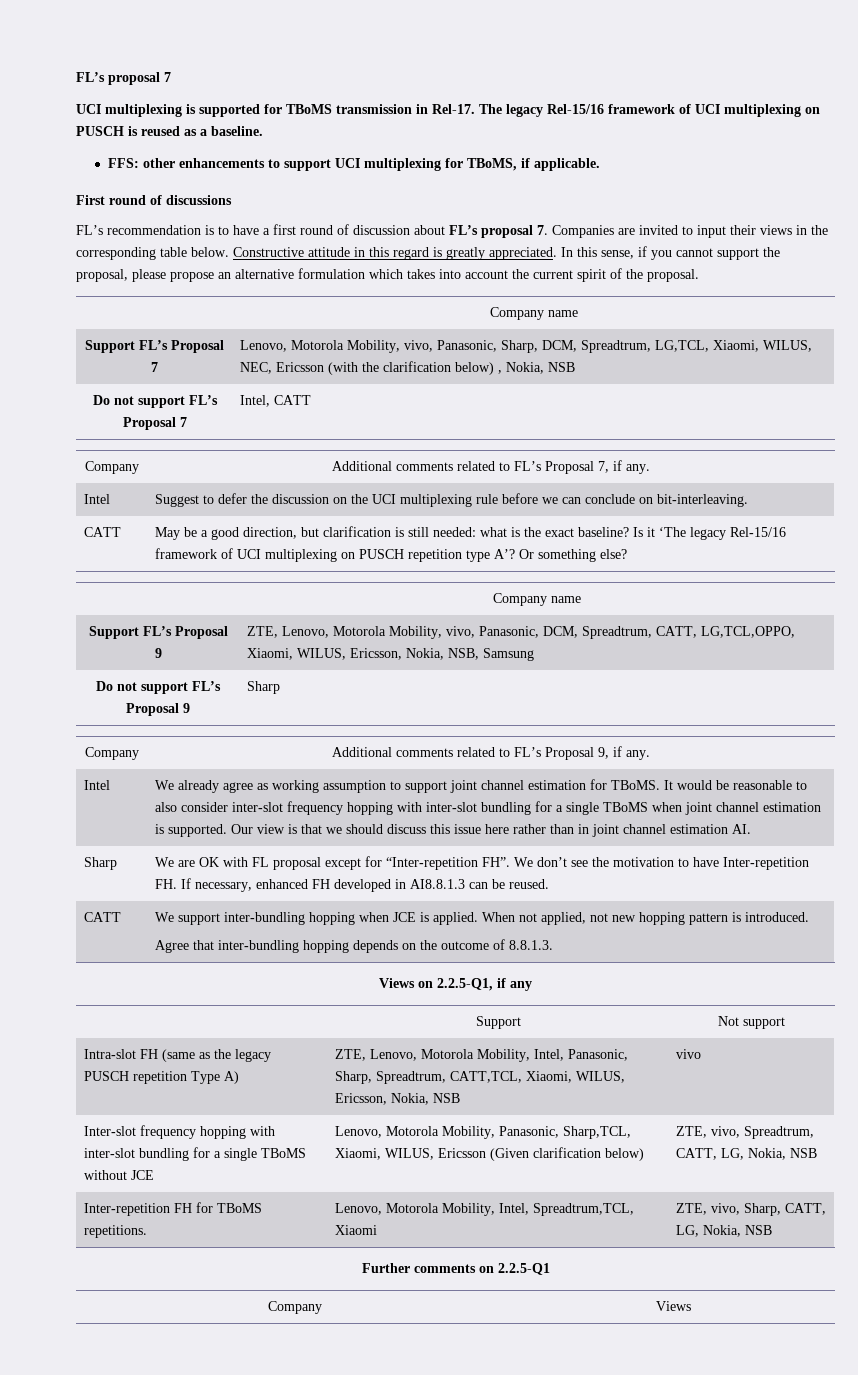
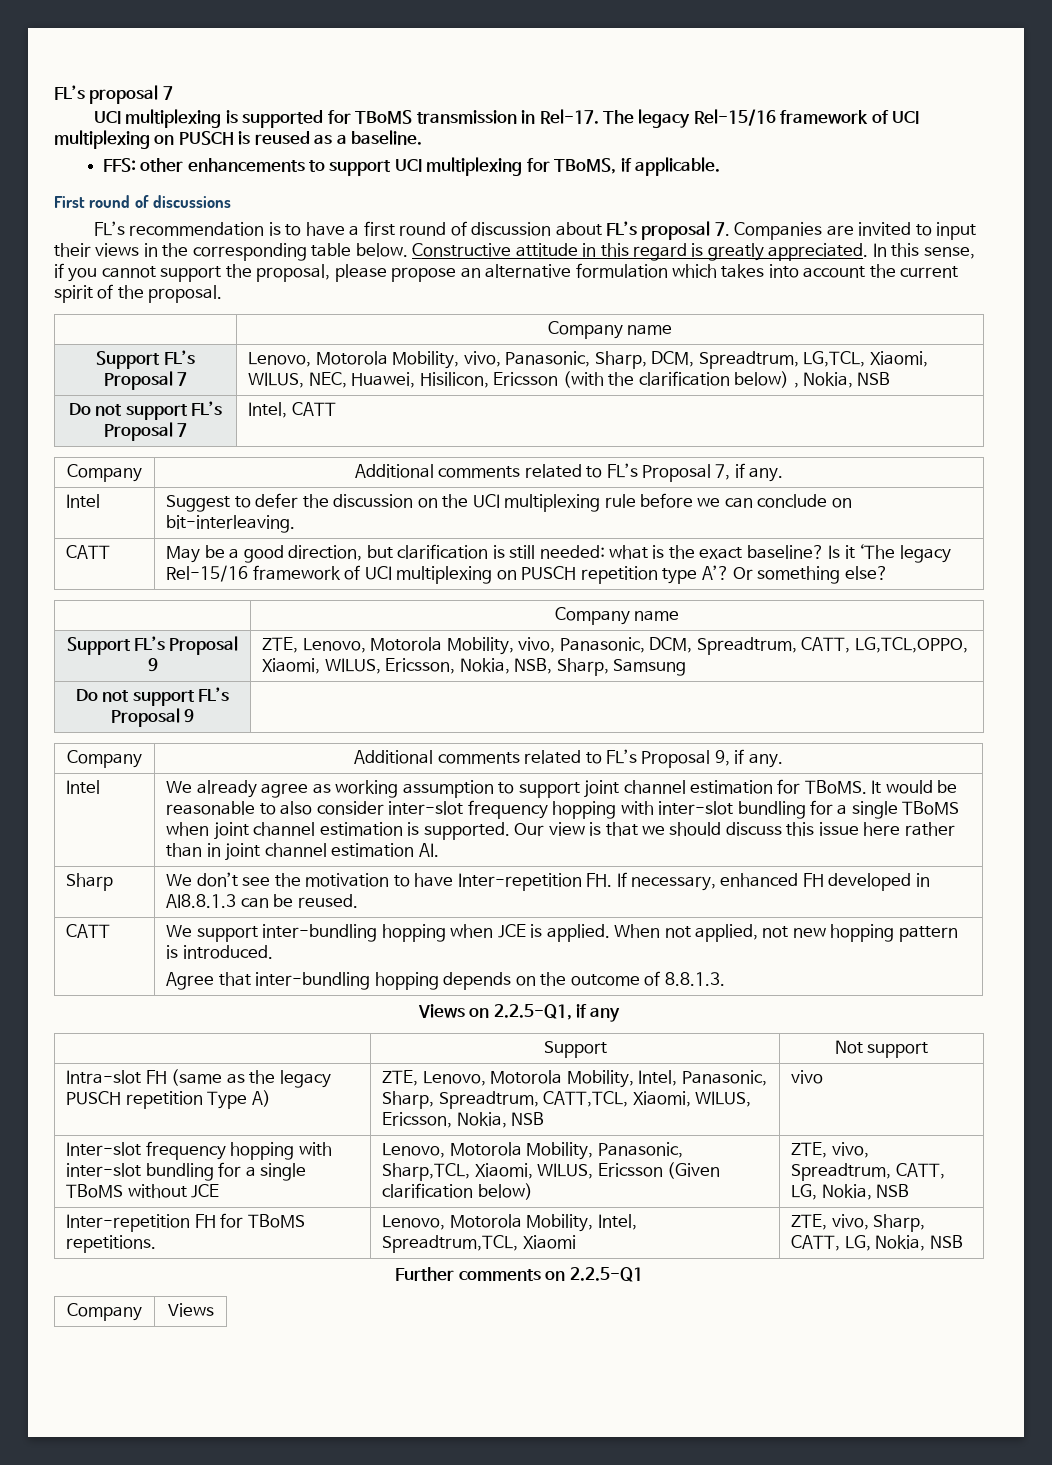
- Support FL’s Proposal 7 | Lenovo, Motorola Mobility, vivo, Panasonic, Sharp, DCM, Spreadtrum, LG,TCL, Xiaomi, WILUS, NEC, Ericsson (with the clarification below) , Nokia, NSB
+ Support FL’s Proposal 7 | Lenovo, Motorola Mobility, vivo, Panasonic, Sharp, DCM, Spreadtrum, LG,TCL, Xiaomi, WILUS, NEC, Huawei, Hisilicon, Ericsson (with the clarification below) , Nokia, NSB
- Support FL’s Proposal 9 | ZTE, Lenovo, Motorola Mobility, vivo, Panasonic, DCM, Spreadtrum, CATT, LG,TCL,OPPO, Xiaomi, WILUS, Ericsson, Nokia, NSB, Samsung
+ Support FL’s Proposal 9 | ZTE, Lenovo, Motorola Mobility, vivo, Panasonic, DCM, Spreadtrum, CATT, LG,TCL,OPPO, Xiaomi, WILUS, Ericsson, Nokia, NSB, Sharp, Samsung
- Do not support FL’s Proposal 9 | Sharp
+ Do not support FL’s Proposal 9 |
- Sharp | We are OK with FL proposal except for “Inter-repetition FH”. We don’t see the motivation to have Inter-repetition FH. If necessary, enhanced FH developed in AI8.8.1.3 can be reused.
+ Sharp | We don’t see the motivation to have Inter-repetition FH. If necessary, enhanced FH developed in AI8.8.1.3 can be reused.

